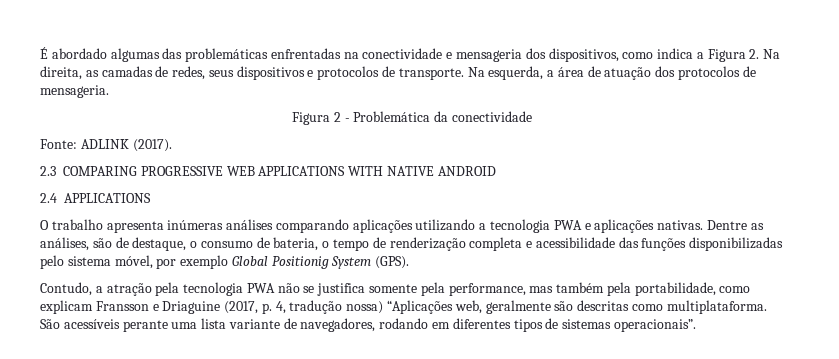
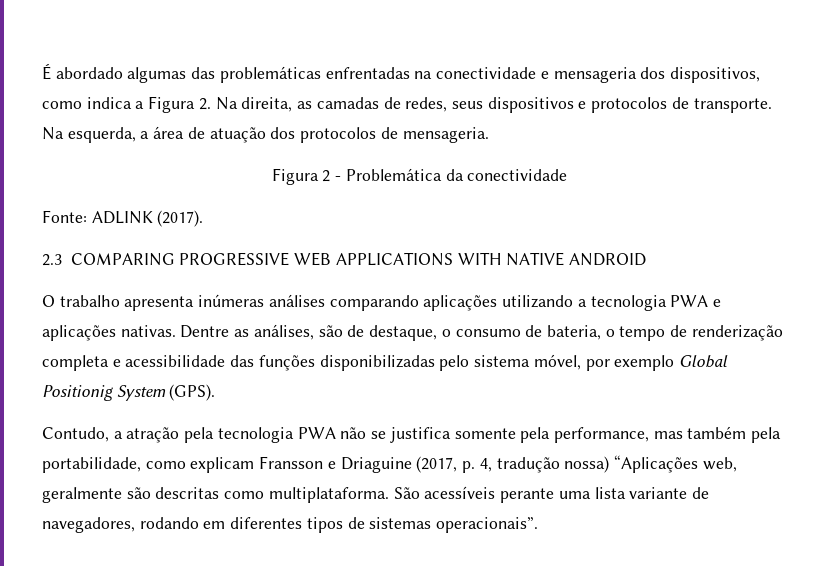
- 2.4 APPLICATIONS

